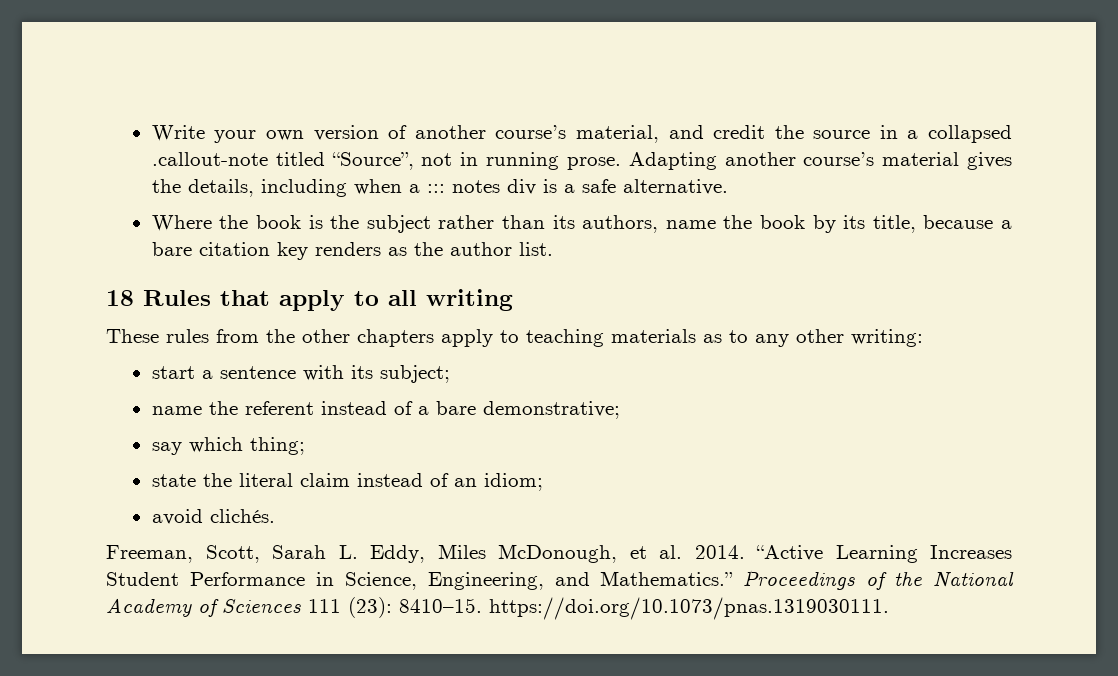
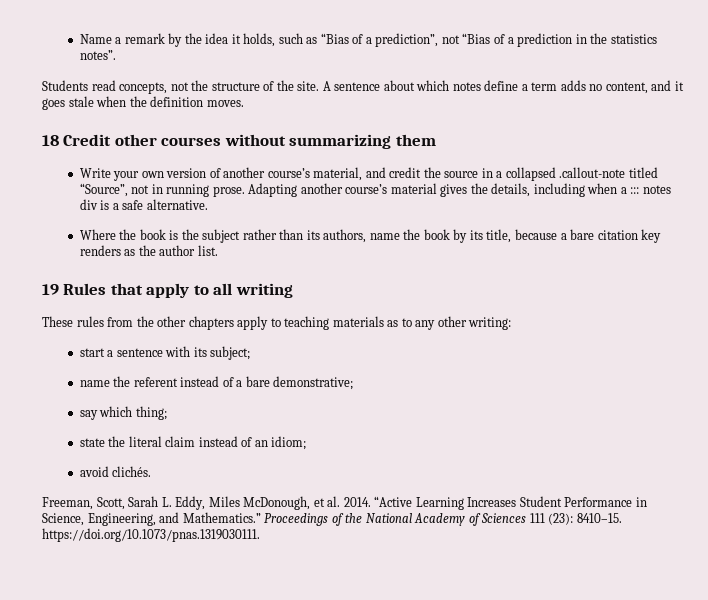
+ Name a remark by the idea it holds, such as “Bias of a prediction”, not “Bias of a prediction in the statistics notes”.
+ Students read concepts, not the structure of the site. A sentence about which notes define a term adds no content, and it goes stale when the definition moves.
+ 18 Credit other courses without summarizing them
- 18 Rules that apply to all writing
+ 19 Rules that apply to all writing

